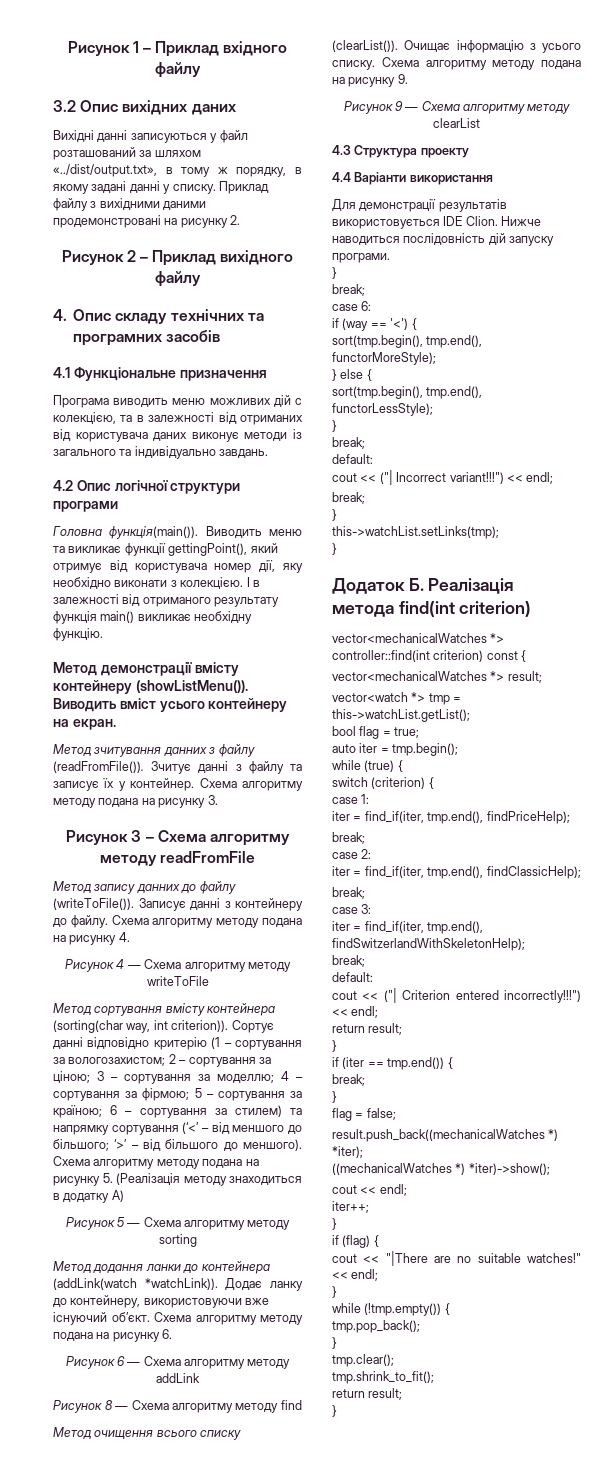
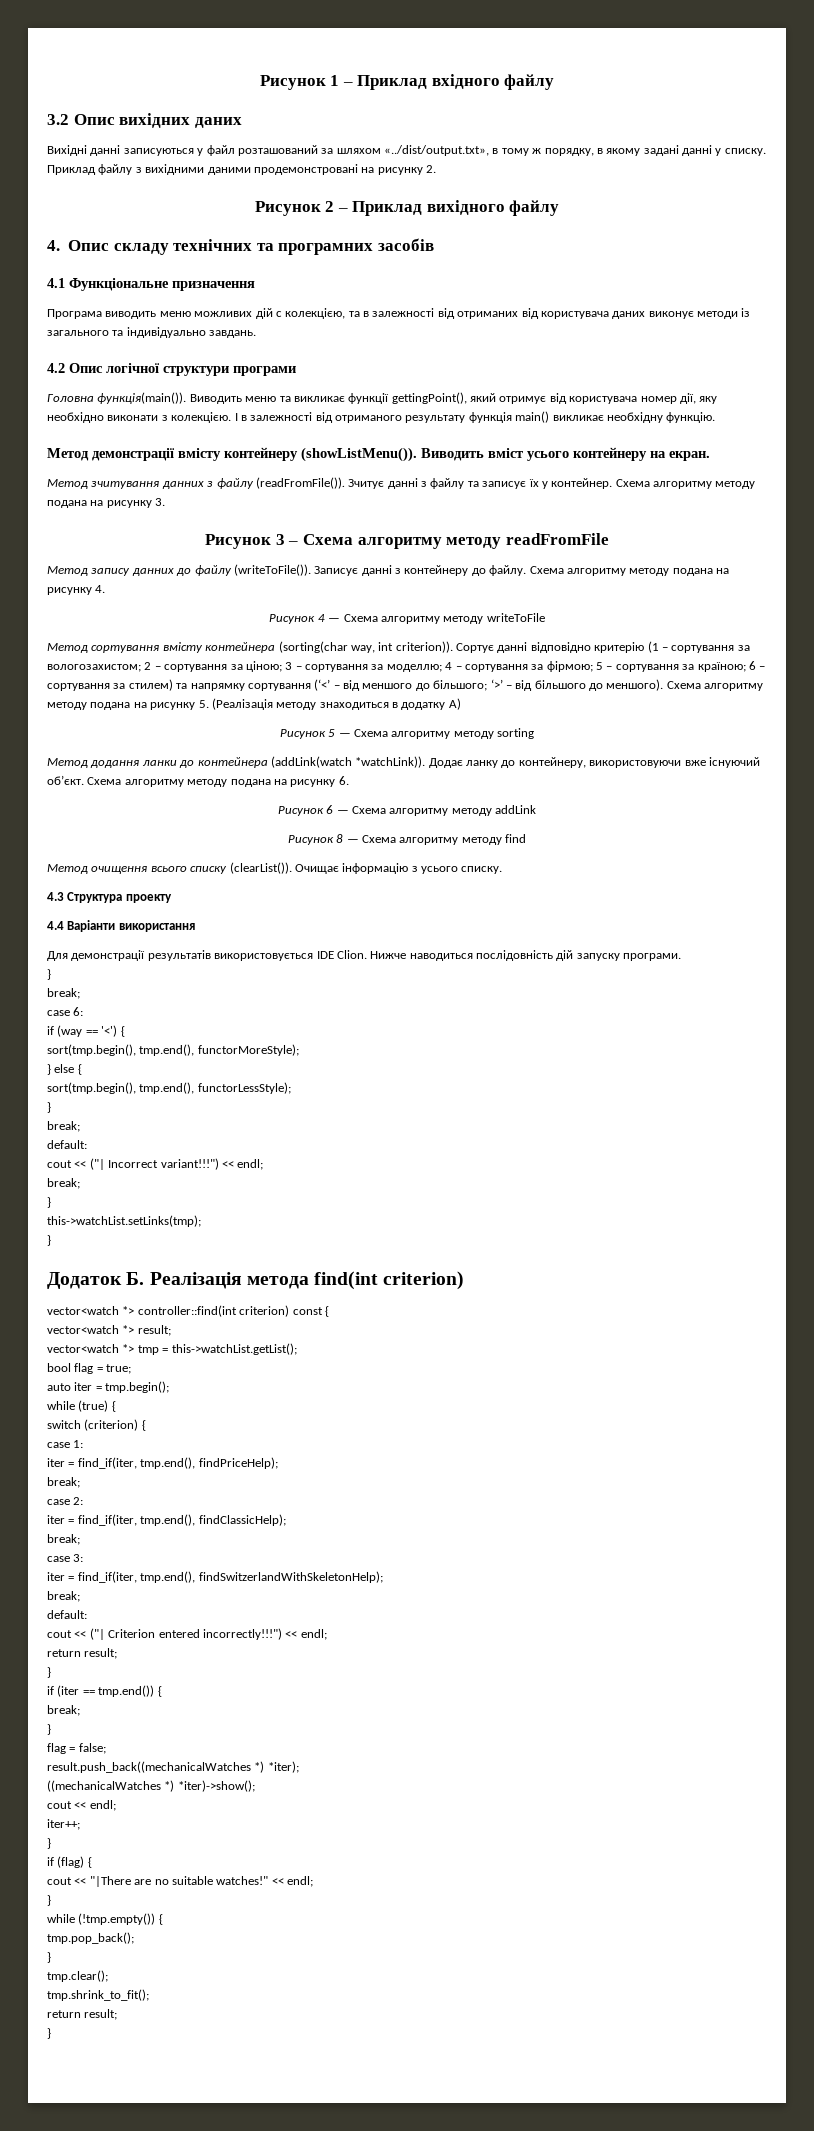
- Схема алгоритму методу подана на рисунку 9.
- Рисунок 9 — Схема алгоритму методу clearList
- vector<mechanicalWatches *> controller::find(int criterion) const {
+ vector<watch *> controller::find(int criterion) const {
- vector<mechanicalWatches *> result;
+ vector<watch *> result;

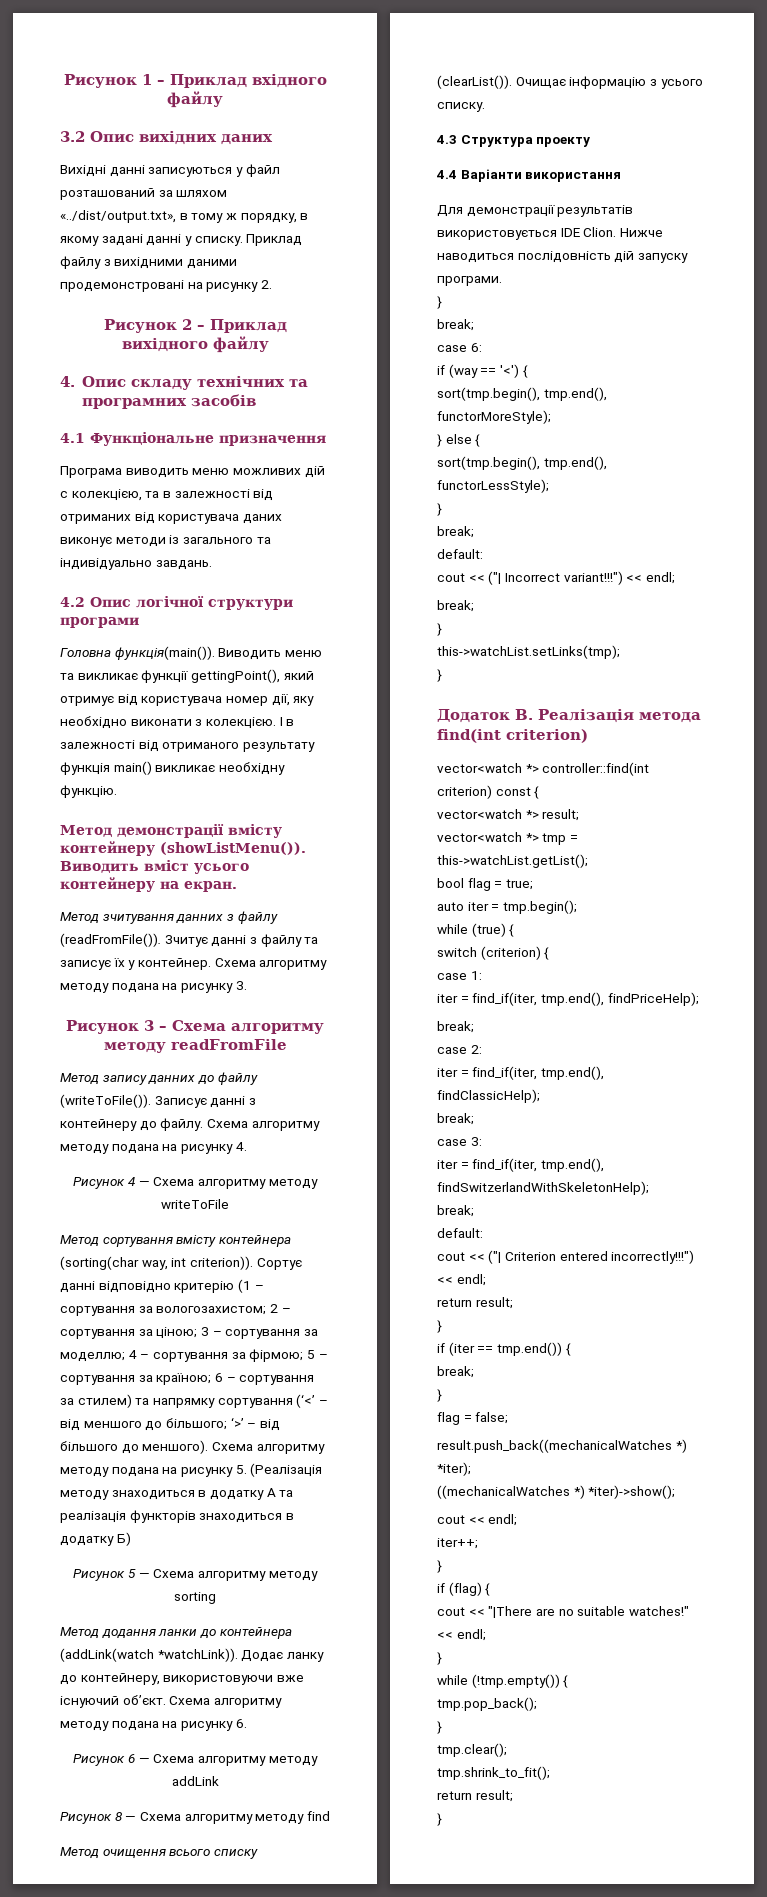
- Схема алгоритму методу подана на рисунку 5. (Реалізація методу знаходиться в додатку А)
+ Схема алгоритму методу подана на рисунку 5. (Реалізація методу знаходиться в додатку А та реалізація функторів знаходиться в додатку Б)
- Додаток Б. Реалізація метода find(int criterion)
+ Додаток В. Реалізація метода find(int criterion)

